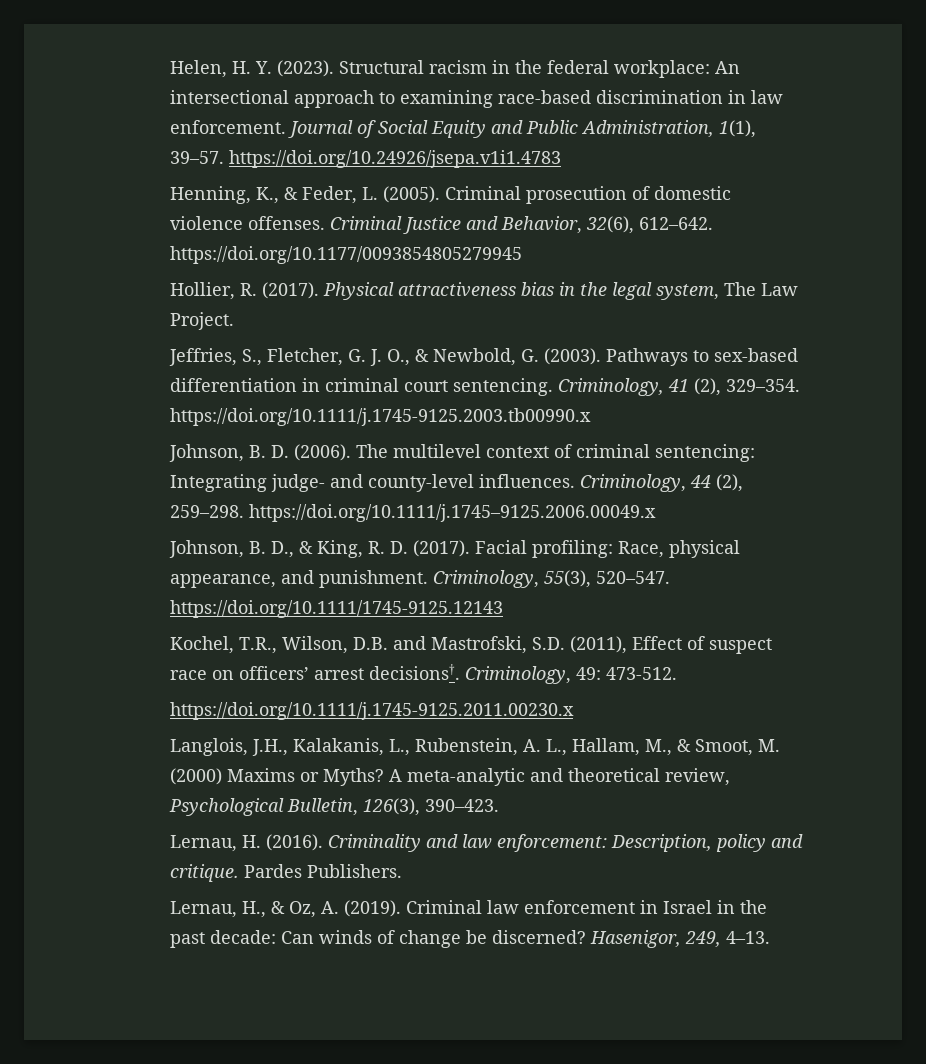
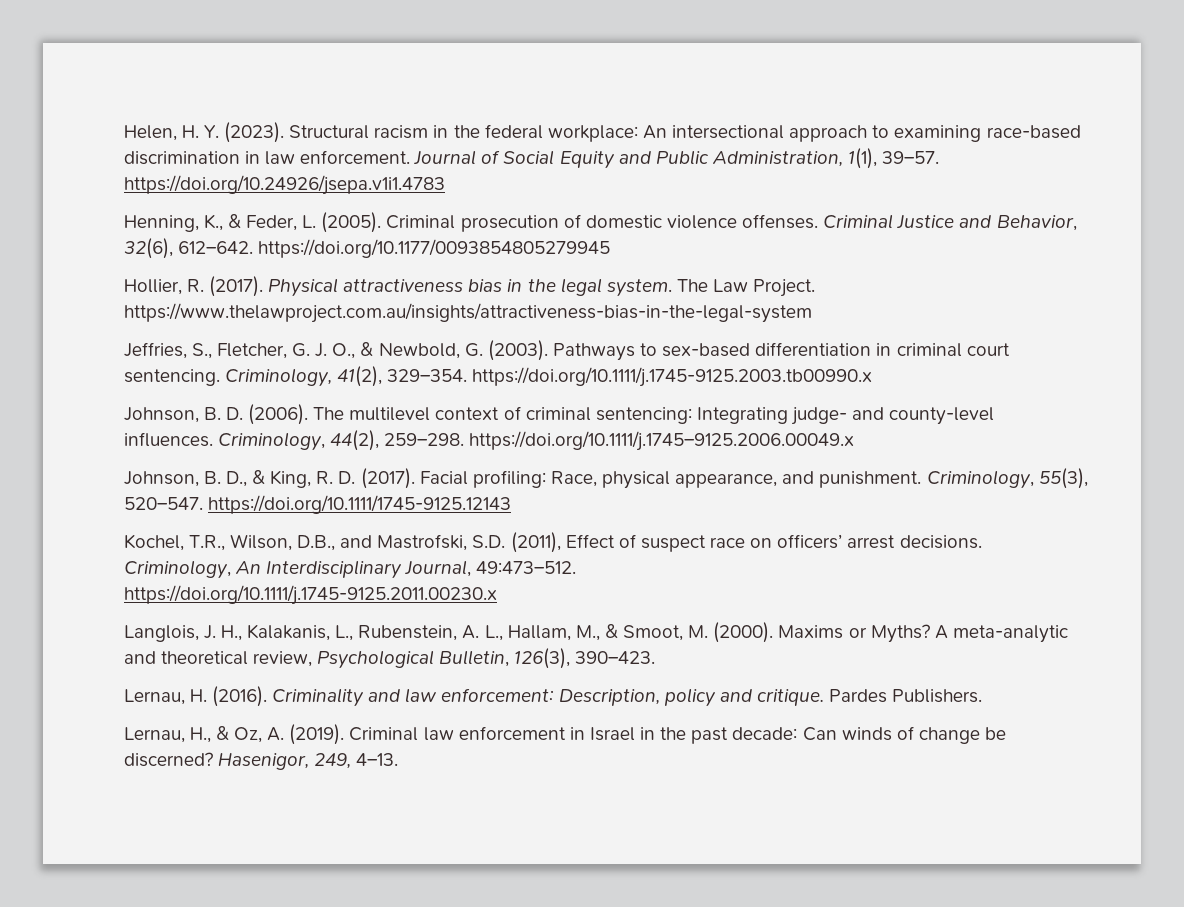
- Physical attractiveness bias in the legal system, The Law Project.
+ Physical attractiveness bias in the legal system. The Law Project. https://www.thelawproject.com.au/insights/attractiveness-bias-in-the-legal-system
- Criminology, 41 (2), 329–354. https://doi.org/10.1111/j.1745-9125.2003.tb00990.x
+ Criminology, 41(2), 329–354. https://doi.org/10.1111/j.1745-9125.2003.tb00990.x
- Criminology, 44 (2), 259–298. https://doi.org/10.1111/j.1745–9125.2006.00049.x
+ Criminology, 44(2), 259–298. https://doi.org/10.1111/j.1745–9125.2006.00049.x
- Kochel, T.R., Wilson, D.B. and Mastrofski, S.D. (2011), Effect of suspect race on officers’ arrest decisions†. Criminology, 49: 473-512.
+ Kochel, T.R., Wilson, D.B., and Mastrofski, S.D. (2011), Effect of suspect race on officers’ arrest decisions. Criminology, An Interdisciplinary Journal, 49:473–512.
- Langlois, J.H., Kalakanis, L., Rubenstein, A. L., Hallam, M., & Smoot, M. (2000) Maxims or Myths?
+ Langlois, J. H., Kalakanis, L., Rubenstein, A. L., Hallam, M., & Smoot, M. (2000). Maxims or Myths?

